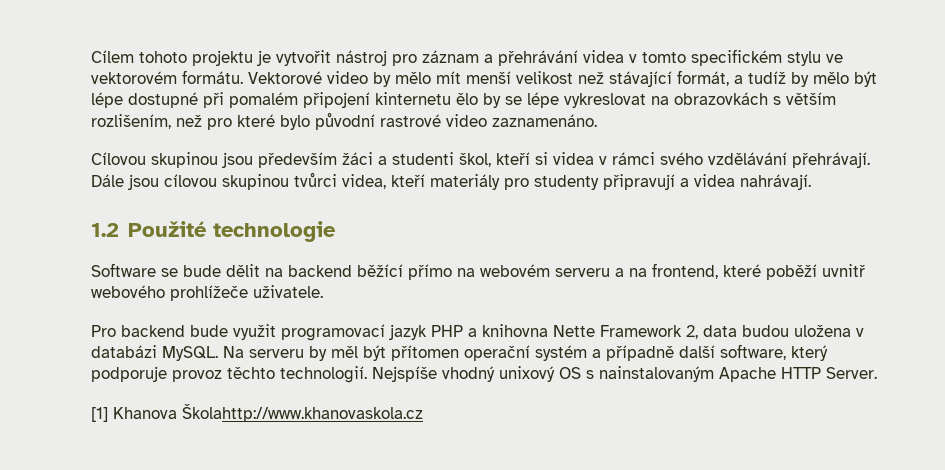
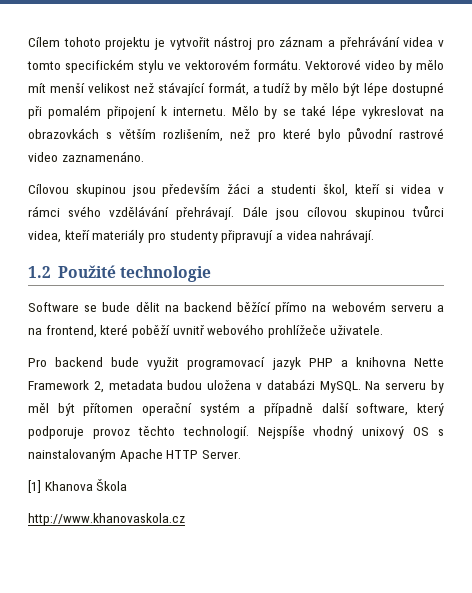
- Vektorové video by mělo mít menší velikost než stávající formát, a tudíž by mělo být lépe dostupné při pomalém připojení kinternetu ělo by se lépe vykreslovat na obrazovkách s větším rozlišením, než pro které bylo původní rastrové video zaznamenáno.
+ Vektorové video by mělo mít menší velikost než stávající formát, a tudíž by mělo být lépe dostupné při pomalém připojení k internetu. Mělo by se také lépe vykreslovat na obrazovkách s větším rozlišením, než pro které bylo původní rastrové video zaznamenáno.
- Pro backend bude využit programovací jazyk PHP a knihovna Nette Framework 2, data budou uložena v databázi MySQL.
+ Pro backend bude využit programovací jazyk PHP a knihovna Nette Framework 2, metadata budou uložena v databázi MySQL.
- [1] Khanova Školahttp://www.khanovaskola.cz
+ [1] Khanova Škola
+ http://www.khanovaskola.cz

